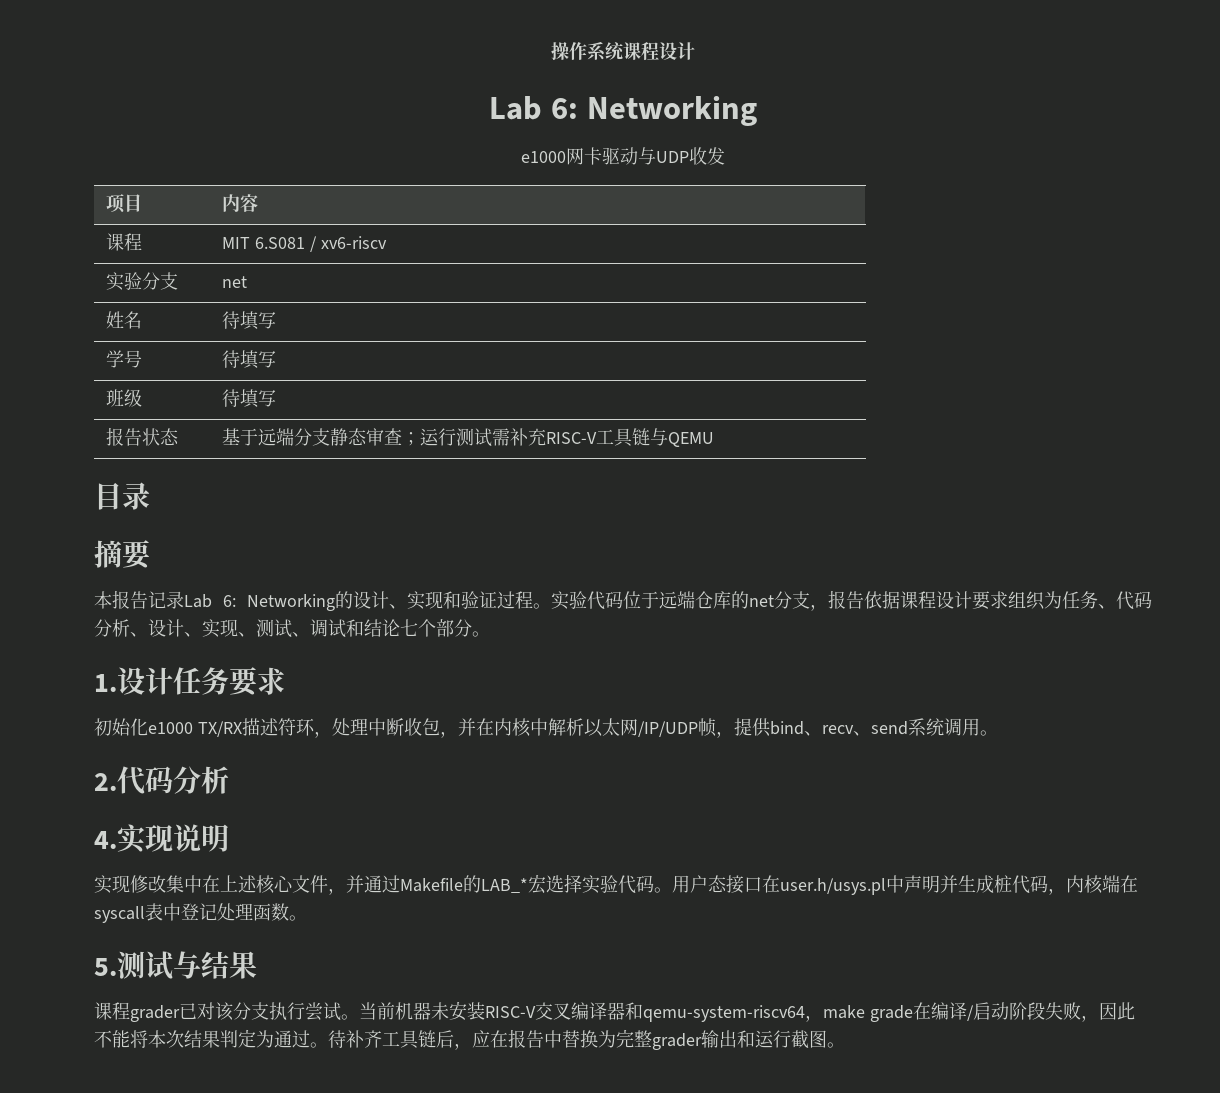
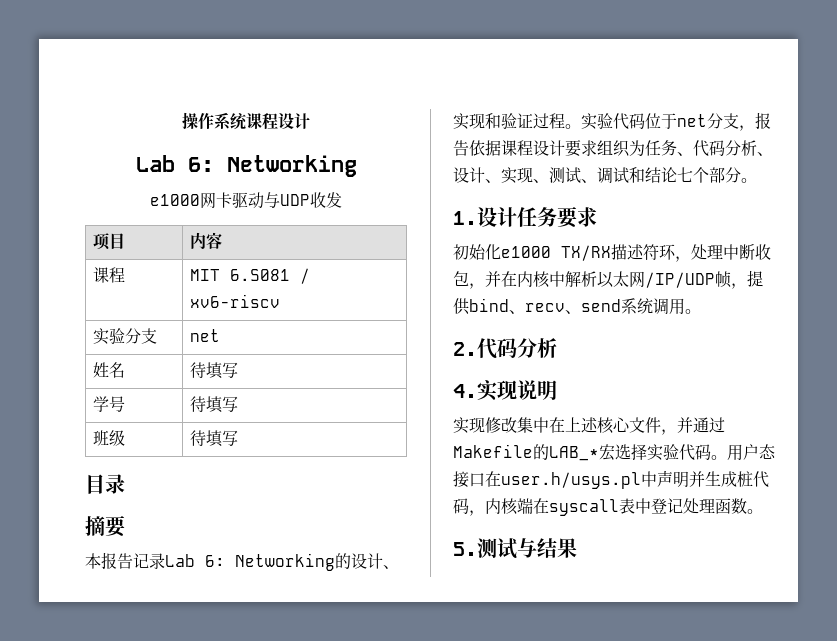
- 报告状态 | 基于远端分支静态审查；运行测试需补充RISC-V工具链与QEMU
- 实验代码位于远端仓库的net分支，报告依据课程设计要求组织为任务、代码分析、设计、实现、测试、调试和结论七个部分。
+ 实验代码位于net分支，报告依据课程设计要求组织为任务、代码分析、设计、实现、测试、调试和结论七个部分。
- 课程grader已对该分支执行尝试。当前机器未安装RISC-V交叉编译器和qemu-system-riscv64，make grade在编译/启动阶段失败，因此不能将本次结果判定为通过。待补齐工具链后，应在报告中替换为完整grader输出和运行截图。

